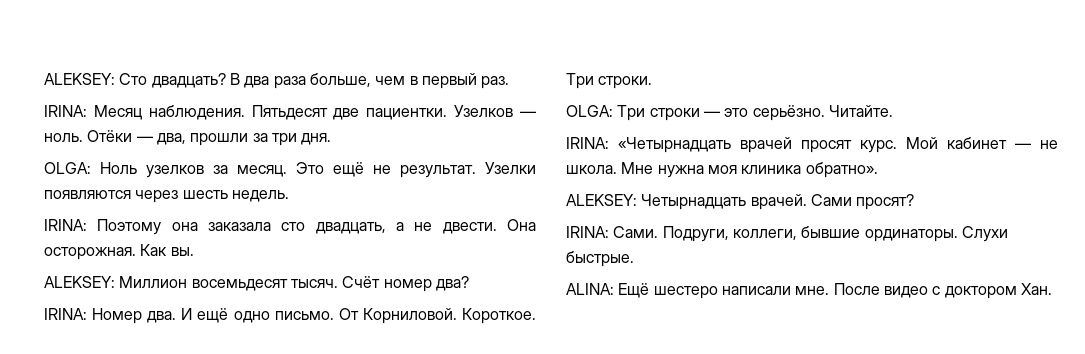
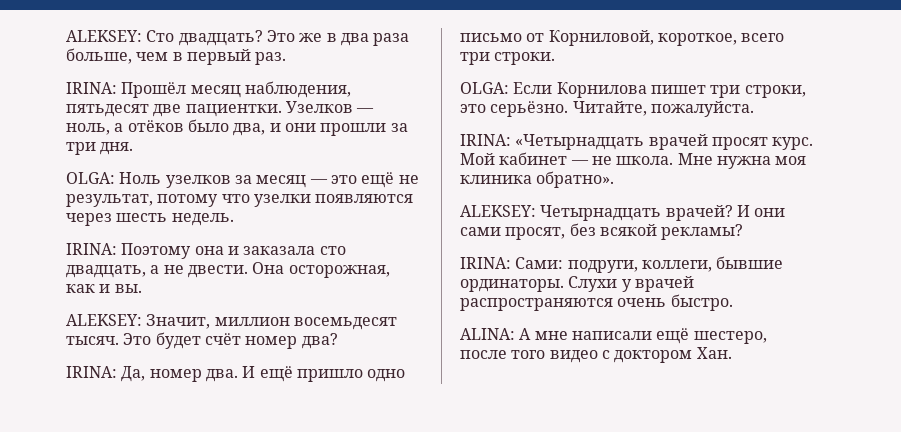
- В два раза больше, чем в первый раз.
+ Это же в два раза больше, чем в первый раз.
- IRINA: Месяц наблюдения. Пятьдесят две пациентки. Узелков — ноль. Отёки — два, прошли за три дня.
+ IRINA: Прошёл месяц наблюдения, пятьдесят две пациентки. Узелков — ноль, а отёков было два, и они прошли за три дня.
- OLGA: Ноль узелков за месяц. Это ещё не результат. Узелки появляются через шесть недель.
+ OLGA: Ноль узелков за месяц — это ещё не результат, потому что узелки появляются через шесть недель.
- IRINA: Поэтому она заказала сто двадцать, а не двести.
+ IRINA: Поэтому она и заказала сто двадцать, а не двести.
- Она осторожная. Как вы.
+ Она осторожная, как и вы.
- ALEKSEY: Миллион восемьдесят тысяч. Счёт номер два?
+ ALEKSEY: Значит, миллион восемьдесят тысяч. Это будет счёт номер два?
- IRINA: Номер два.
+ IRINA: Да, номер два.
- И ещё одно письмо. От Корниловой. Короткое. Три строки.
- OLGA: Три строки — это серьёзно. Читайте.
+ И ещё пришло одно письмо от Корниловой, короткое, всего три строки.
+ OLGA: Если Корнилова пишет три строки, это серьёзно. Читайте, пожалуйста.
- ALEKSEY: Четырнадцать врачей. Сами просят?
- IRINA: Сами. Подруги, коллеги, бывшие ординаторы.
+ ALEKSEY: Четырнадцать врачей? И они сами просят, без всякой рекламы?
+ IRINA: Сами: подруги, коллеги, бывшие ординаторы.
- Слухи быстрые.
- ALINA: Ещё шестеро написали мне. После видео с доктором Хан.
+ Слухи у врачей распространяются очень быстро.
+ ALINA: А мне написали ещё шестеро, после того видео с доктором Хан.

